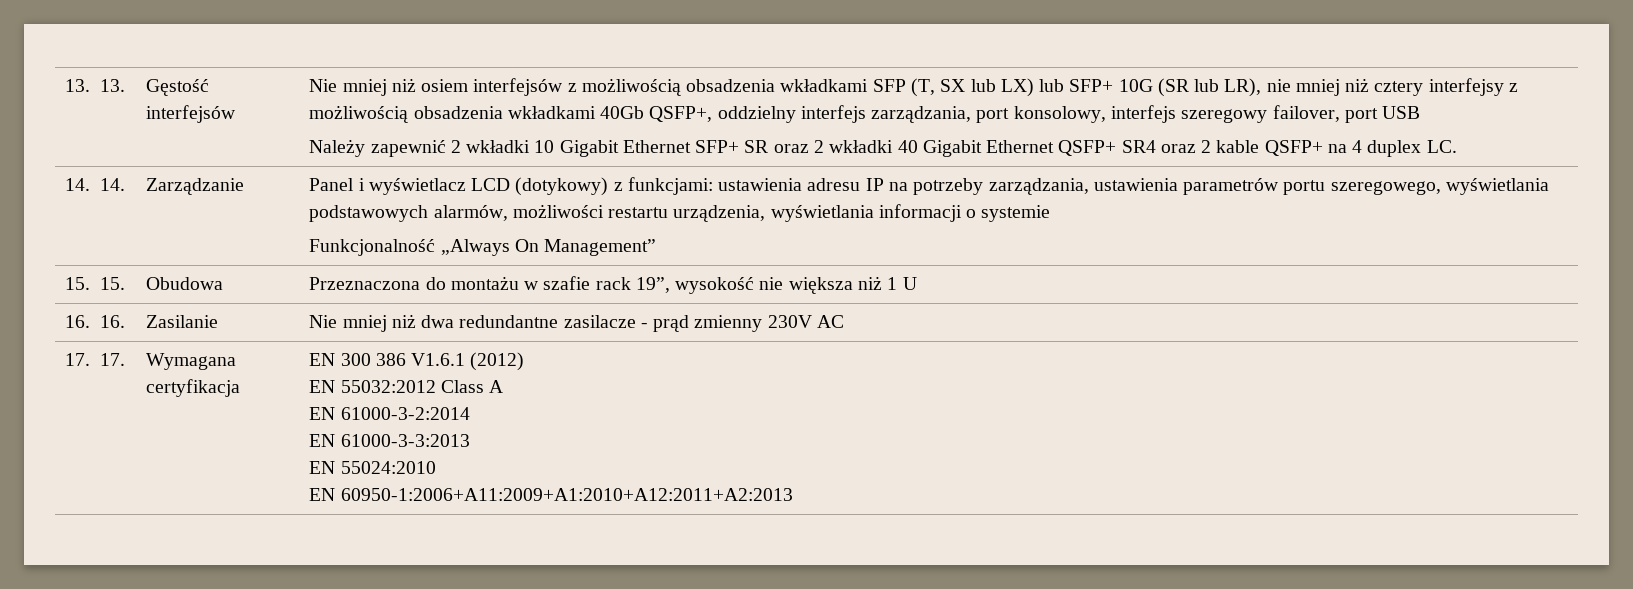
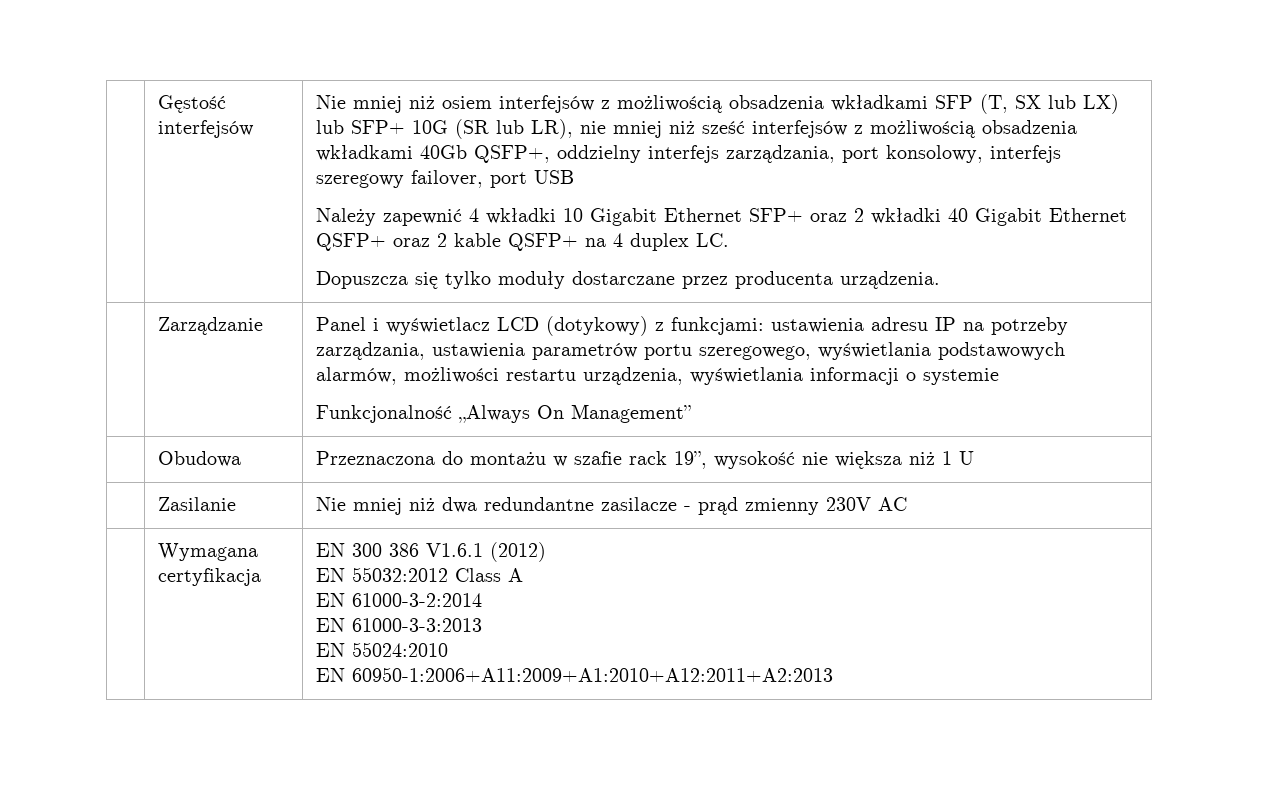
- 13. 13.
- Nie mniej niż osiem interfejsów z możliwością obsadzenia wkładkami SFP (T, SX lub LX) lub SFP+ 10G (SR lub LR), nie mniej niż cztery interfejsy z możliwością obsadzenia wkładkami 40Gb QSFP+, oddzielny interfejs zarządzania, port konsolowy, interfejs szeregowy failover, port USB
+ Nie mniej niż osiem interfejsów z możliwością obsadzenia wkładkami SFP (T, SX lub LX) lub SFP+ 10G (SR lub LR), nie mniej niż sześć interfejsów z możliwością obsadzenia wkładkami 40Gb QSFP+, oddzielny interfejs zarządzania, port konsolowy, interfejs szeregowy failover, port USB
- Należy zapewnić 2 wkładki 10 Gigabit Ethernet SFP+ SR oraz 2 wkładki 40 Gigabit Ethernet QSFP+ SR4 oraz 2 kable QSFP+ na 4 duplex LC.
+ Należy zapewnić 4 wkładki 10 Gigabit Ethernet SFP+ oraz 2 wkładki 40 Gigabit Ethernet QSFP+ oraz 2 kable QSFP+ na 4 duplex LC.
- 14. 14. | Zarządzanie | Panel i wyświetlacz LCD (dotykowy) z funkcjami: ustawienia adresu IP na potrzeby zarządzania, ustawienia parametrów portu szeregowego, wyświetlania podstawowych alarmów, możliwości restartu urządzenia, wyświetlania informacji o systemie
+ Dopuszcza się tylko moduły dostarczane przez producenta urządzenia.
+ | Zarządzanie | Panel i wyświetlacz LCD (dotykowy) z funkcjami: ustawienia adresu IP na potrzeby zarządzania, ustawienia parametrów portu szeregowego, wyświetlania podstawowych alarmów, możliwości restartu urządzenia, wyświetlania informacji o systemie
- 15. 15. | Obudowa | Przeznaczona do montażu w szafie rack 19”, wysokość nie większa niż 1 U
+ | Obudowa | Przeznaczona do montażu w szafie rack 19”, wysokość nie większa niż 1 U
- 16. 16. | Zasilanie | Nie mniej niż dwa redundantne zasilacze - prąd zmienny 230V AC
+ | Zasilanie | Nie mniej niż dwa redundantne zasilacze - prąd zmienny 230V AC
- 17. 17. | Wymagana certyfikacja | EN 300 386 V1.6.1 (2012)
+ | Wymagana certyfikacja | EN 300 386 V1.6.1 (2012)

